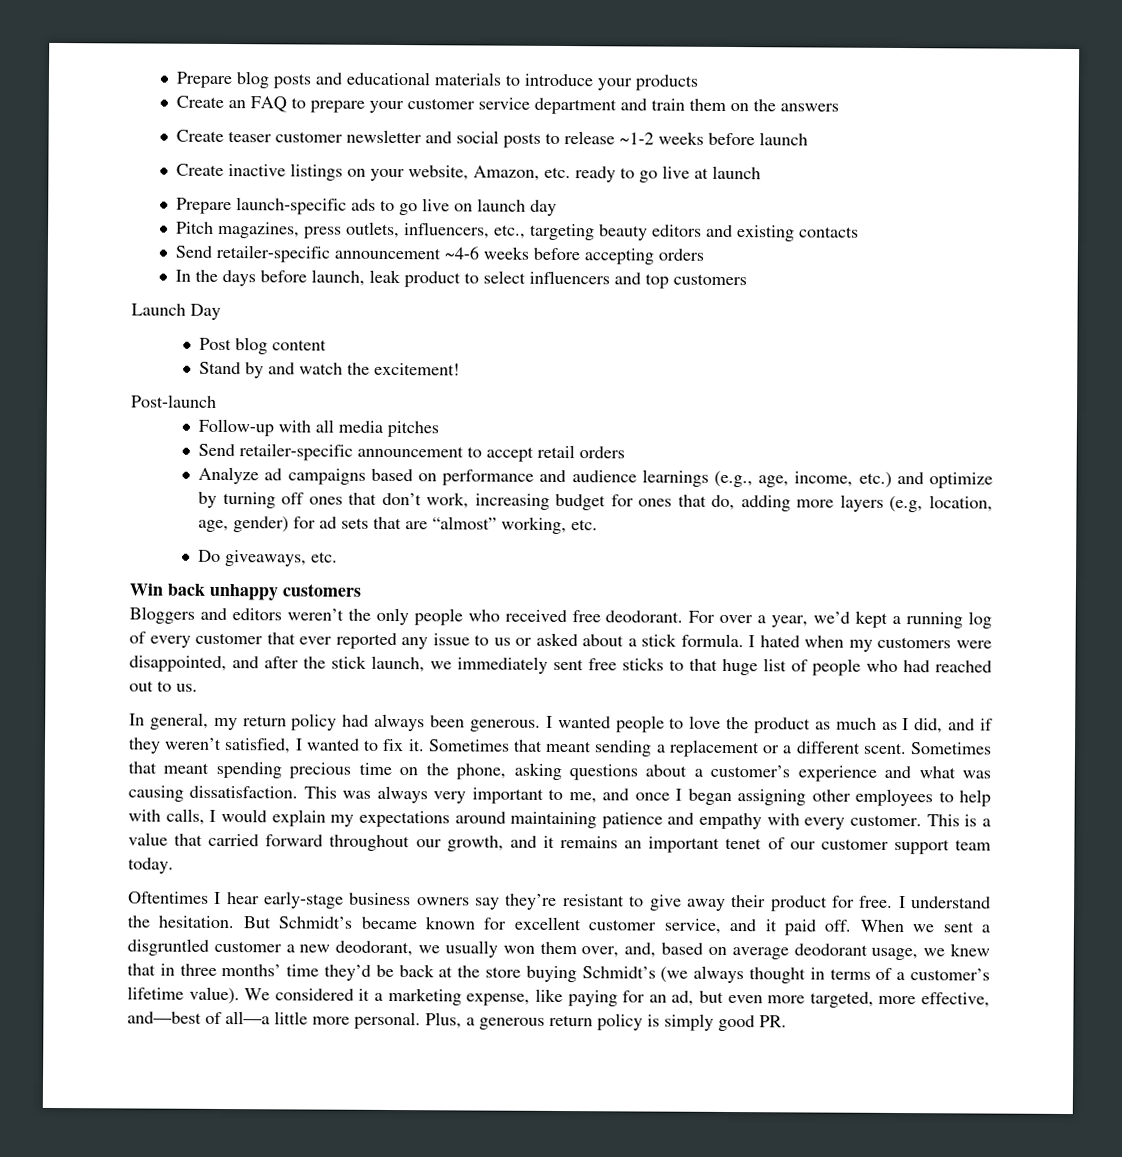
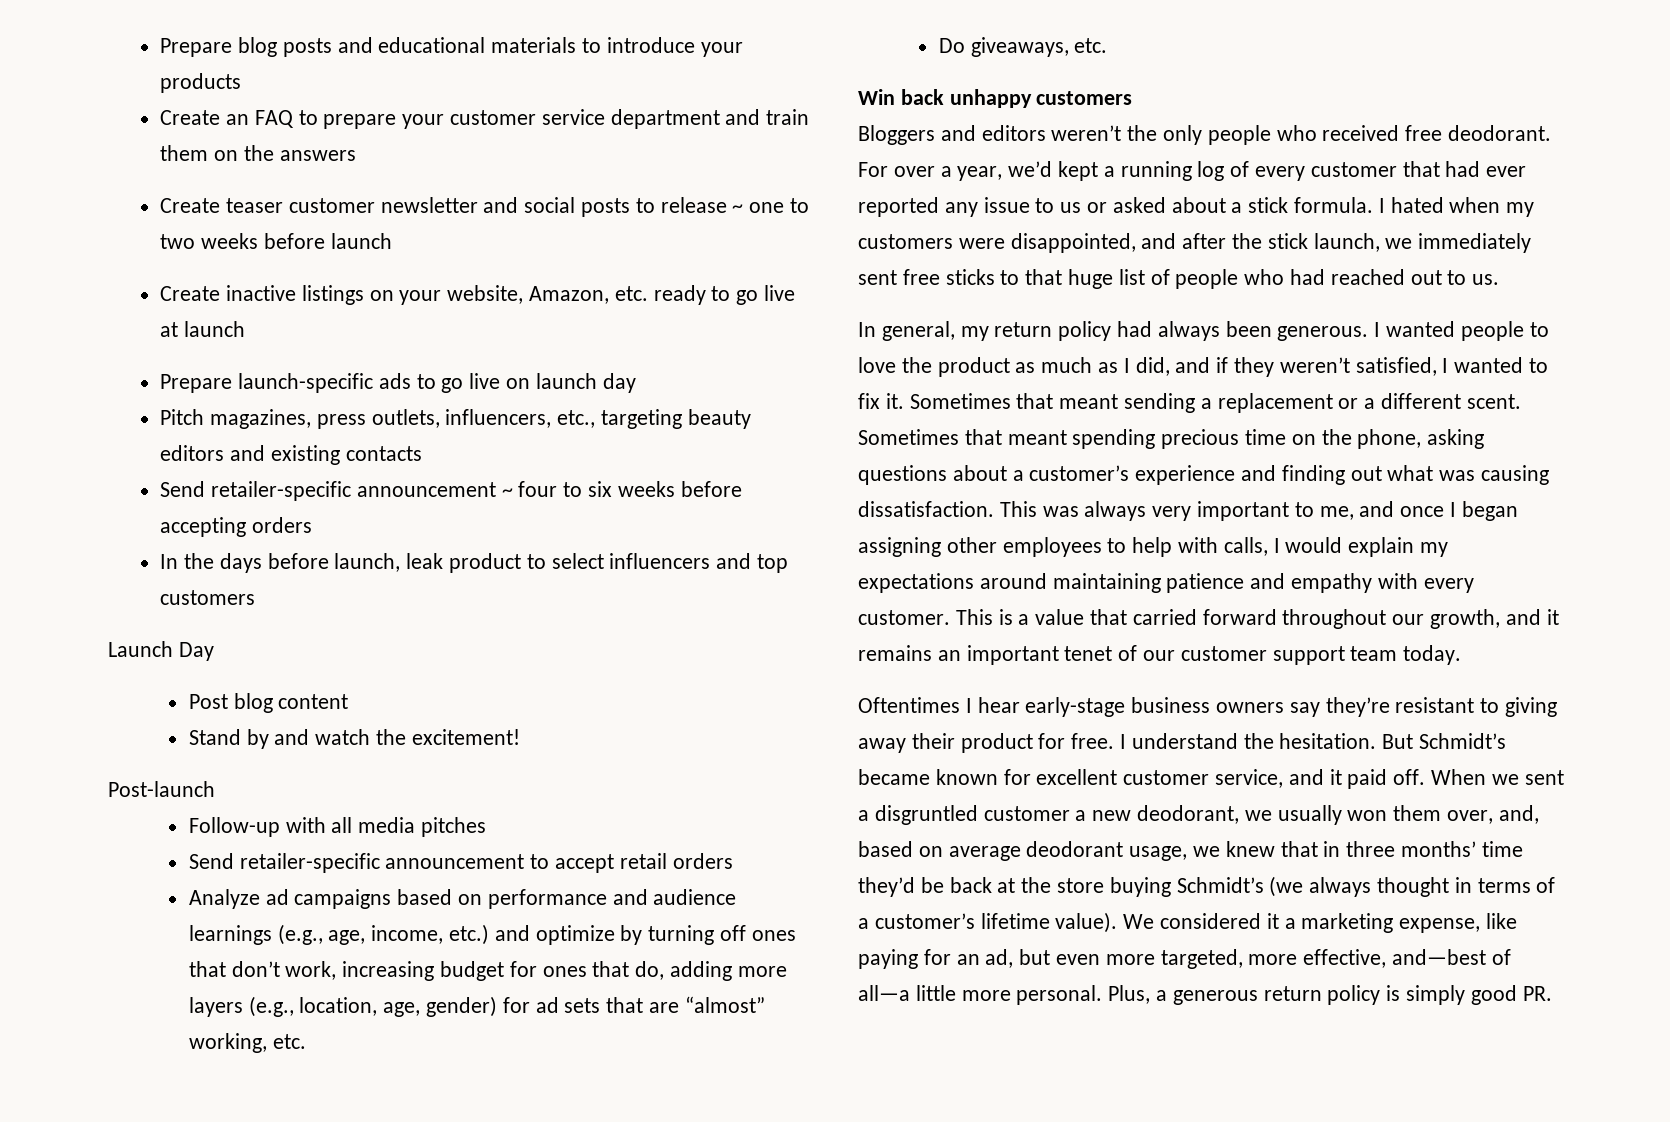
- Create teaser customer newsletter and social posts to release ~1-2 weeks before launch
+ Create teaser customer newsletter and social posts to release ~ one to two weeks before launch
- Send retailer-specific announcement ~4-6 weeks before accepting orders
+ Send retailer-specific announcement ~ four to six weeks before accepting orders
- Analyze ad campaigns based on performance and audience learnings (e.g., age, income, etc.) and optimize by turning off ones that don’t work, increasing budget for ones that do, adding more layers (e.g, location, age, gender) for ad sets that are “almost” working, etc.
+ Analyze ad campaigns based on performance and audience learnings (e.g., age, income, etc.) and optimize by turning off ones that don’t work, increasing budget for ones that do, adding more layers (e.g., location, age, gender) for ad sets that are “almost” working, etc.
- For over a year, we’d kept a running log of every customer that ever reported any issue to us or asked about a stick formula.
+ For over a year, we’d kept a running log of every customer that had ever reported any issue to us or asked about a stick formula.
- Sometimes that meant spending precious time on the phone, asking questions about a customer’s experience and what was causing dissatisfaction.
+ Sometimes that meant spending precious time on the phone, asking questions about a customer’s experience and finding out what was causing dissatisfaction.
- Oftentimes I hear early-stage business owners say they’re resistant to give away their product for free.
+ Oftentimes I hear early-stage business owners say they’re resistant to giving away their product for free.

